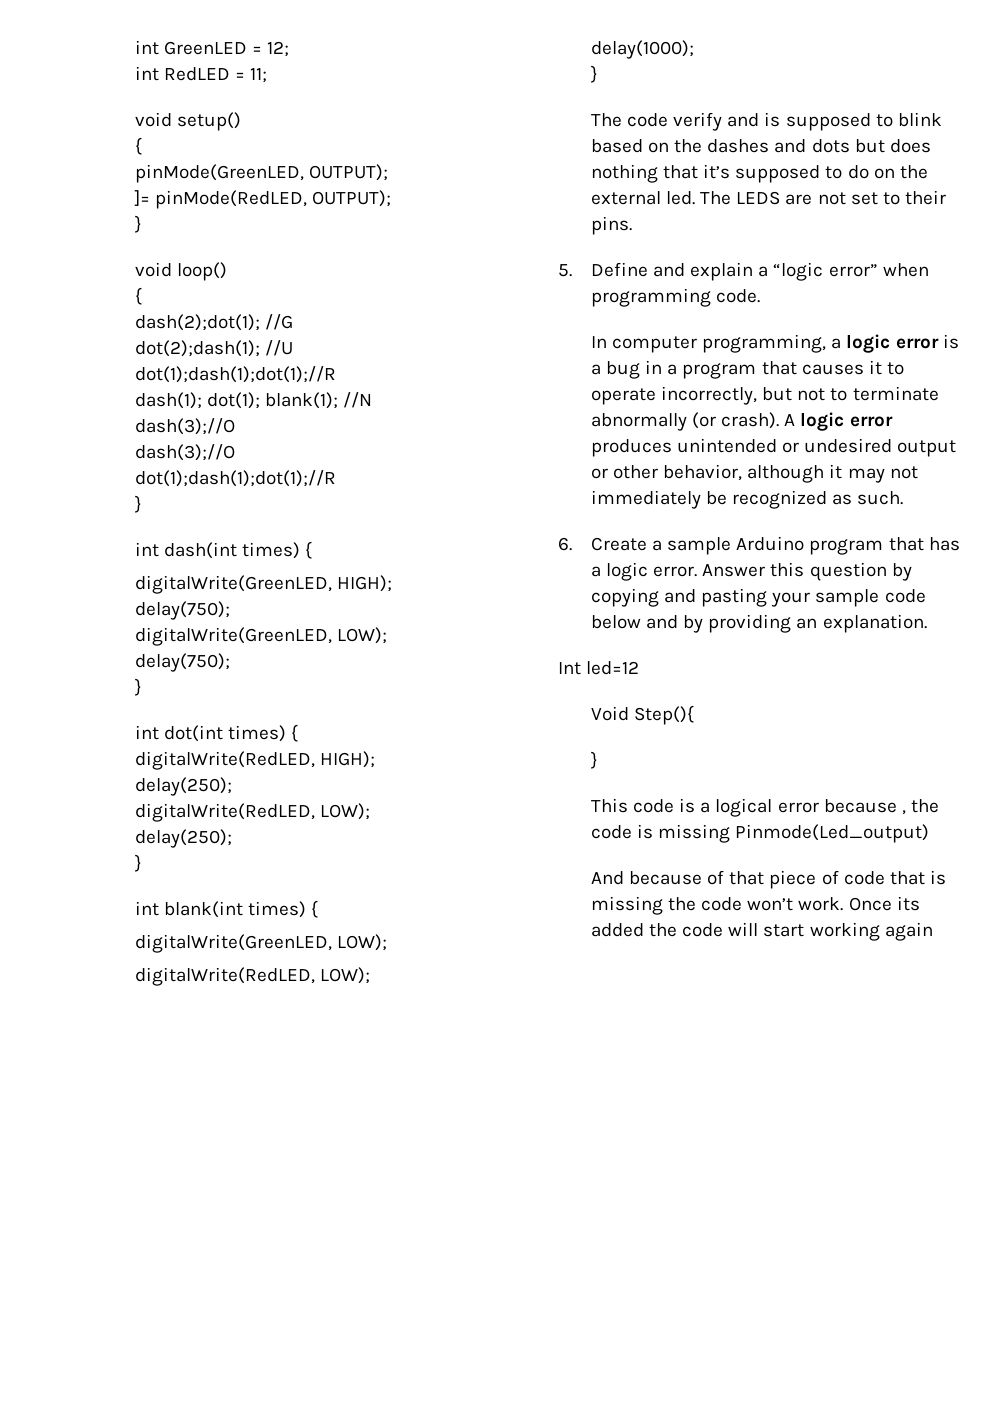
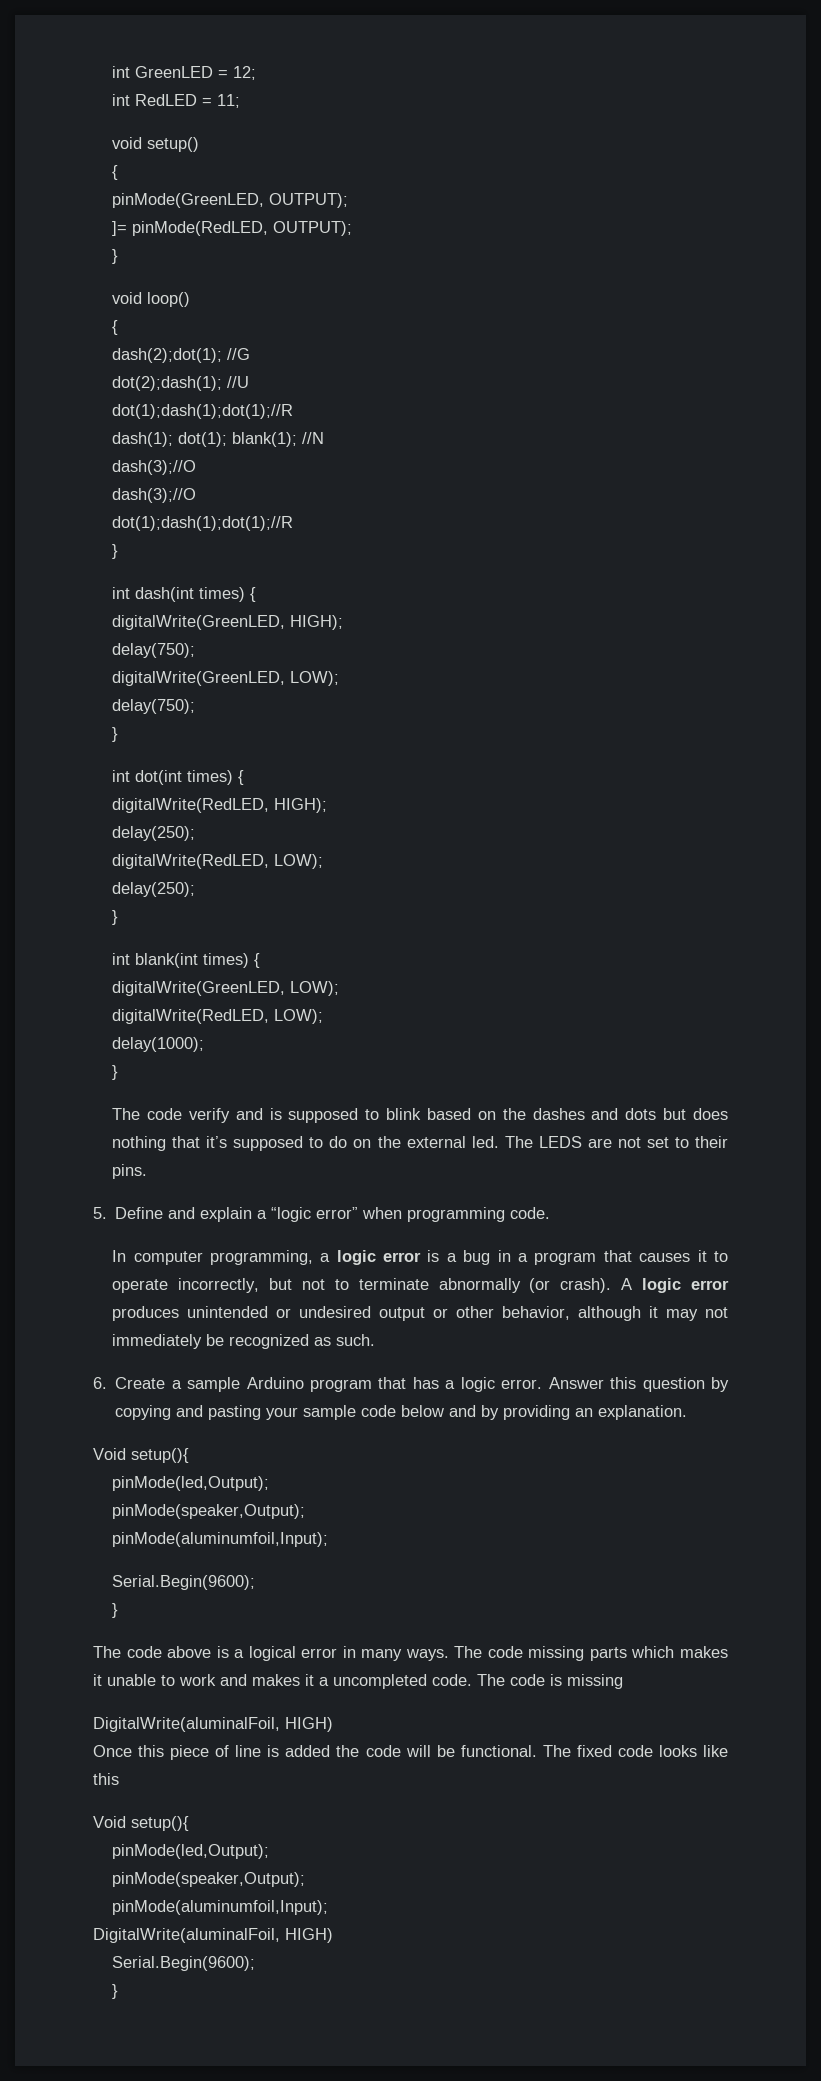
  Answer this question by copying and pasting your sample code below and by providing an explanation.
- Int led=12
- Void Step(){
+ Void setup(){
+ pinMode(led,Output);
+ pinMode(speaker,Output);
+ pinMode(aluminumfoil,Input);
+ Serial.Begin(9600);
  }
- This code is a logical error because , the code is missing Pinmode(Led_output)
- And because of that piece of code that is missing the code won’t work. Once its added the code will start working again
+ The code above is a logical error in many ways. The code missing parts which makes it unable to work and makes it a uncompleted code. The code is missing
+ DigitalWrite(aluminalFoil, HIGH)
+ Once this piece of line is added the code will be functional. The fixed code looks like this
+ Void setup(){
+ pinMode(led,Output);
+ pinMode(speaker,Output);
+ pinMode(aluminumfoil,Input);
+ DigitalWrite(aluminalFoil, HIGH)
+ Serial.Begin(9600);
+ }

